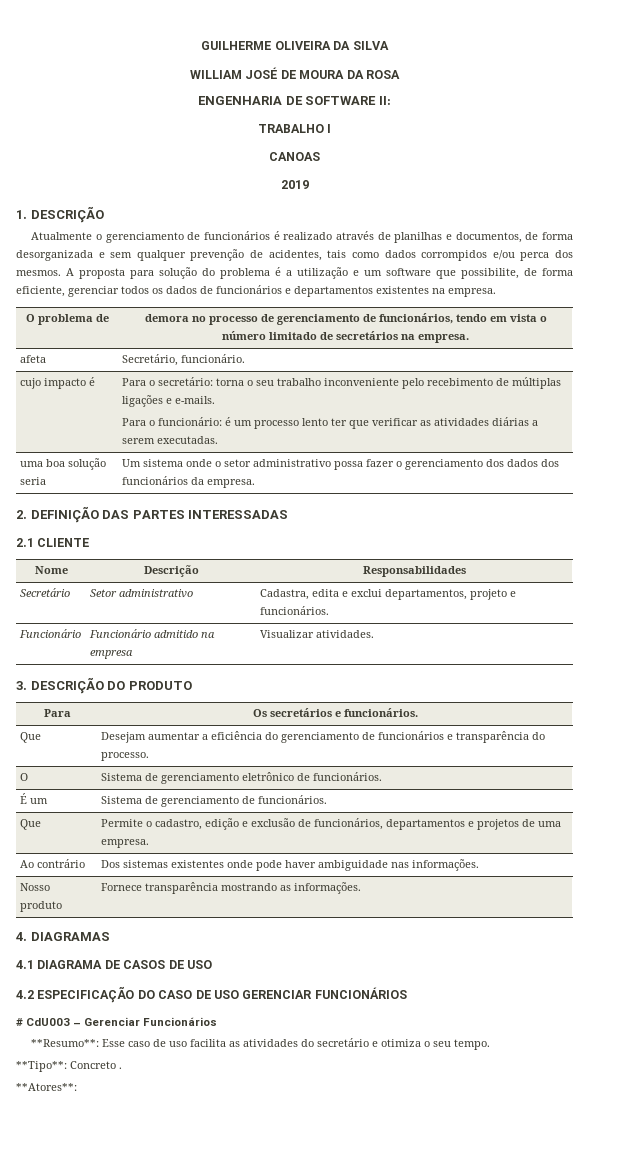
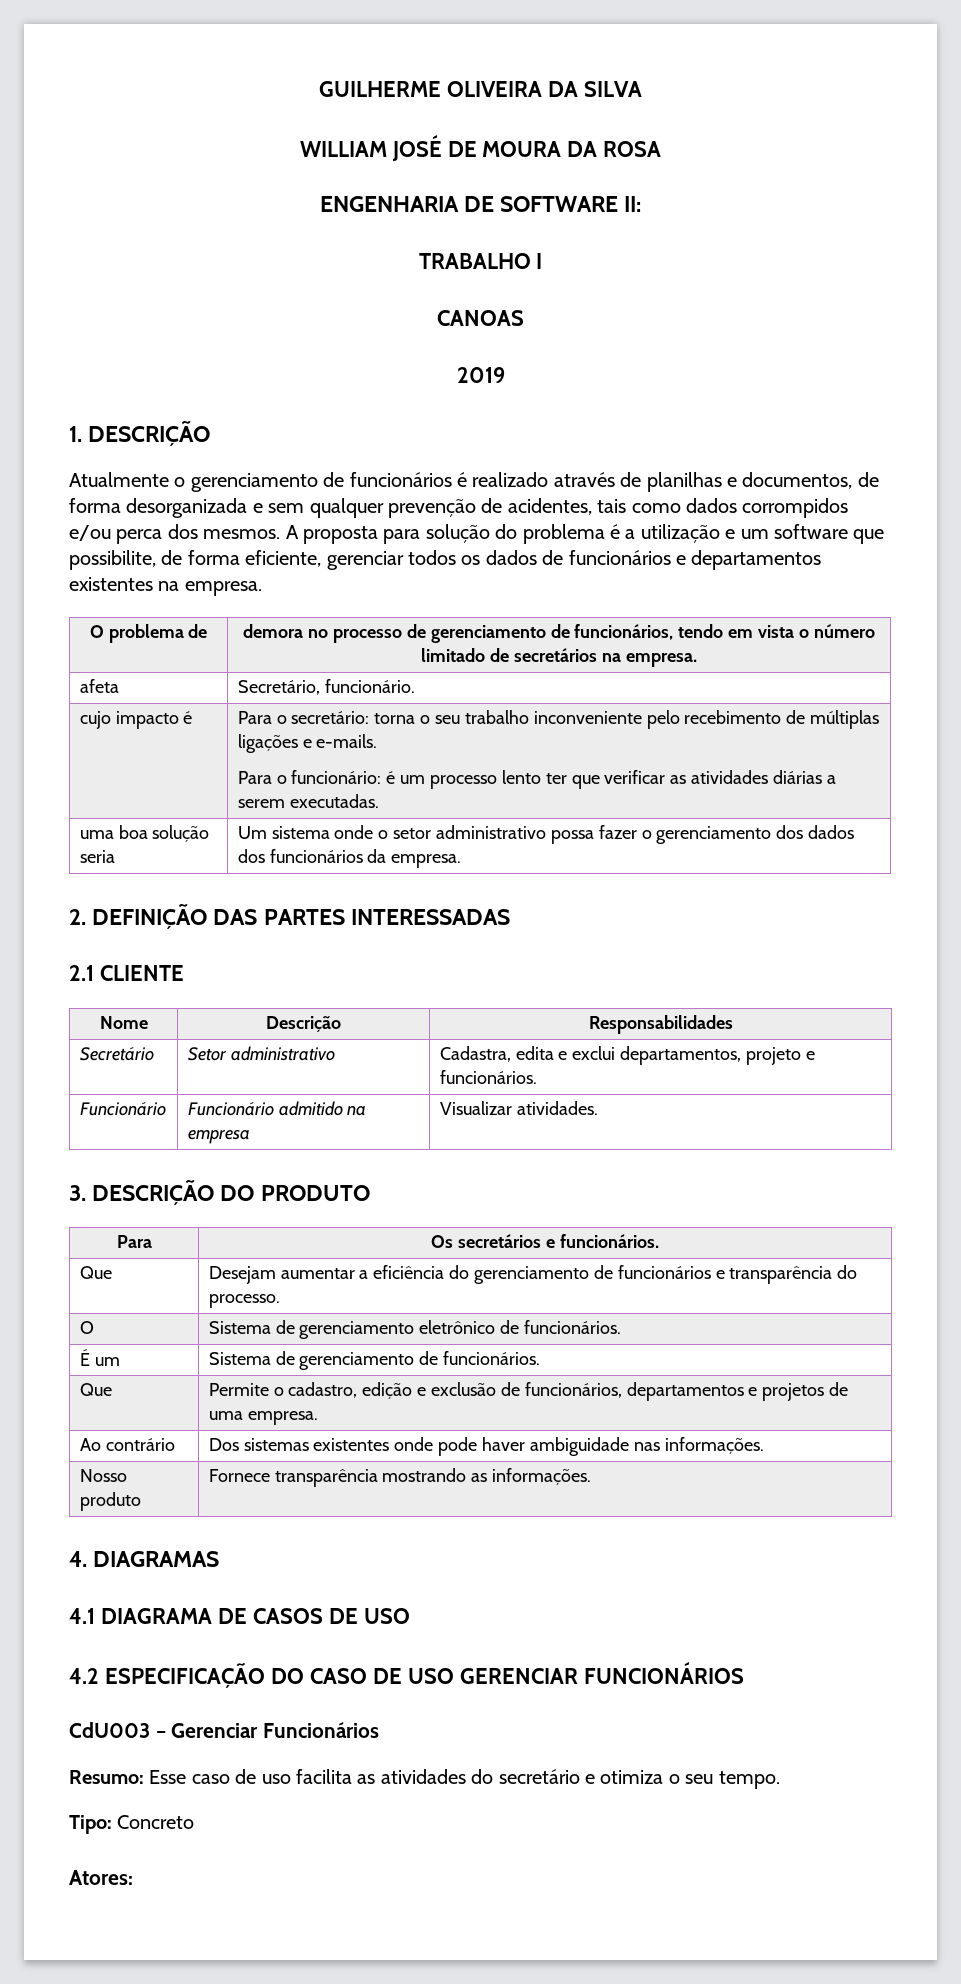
- # CdU003 – Gerenciar Funcionários
+ CdU003 – Gerenciar Funcionários
- **Resumo**: Esse caso de uso facilita as atividades do secretário e otimiza o seu tempo.
+ Resumo: Esse caso de uso facilita as atividades do secretário e otimiza o seu tempo.
- **Tipo**: Concreto .
- **Atores**:
+ Tipo: Concreto
+ Atores:

